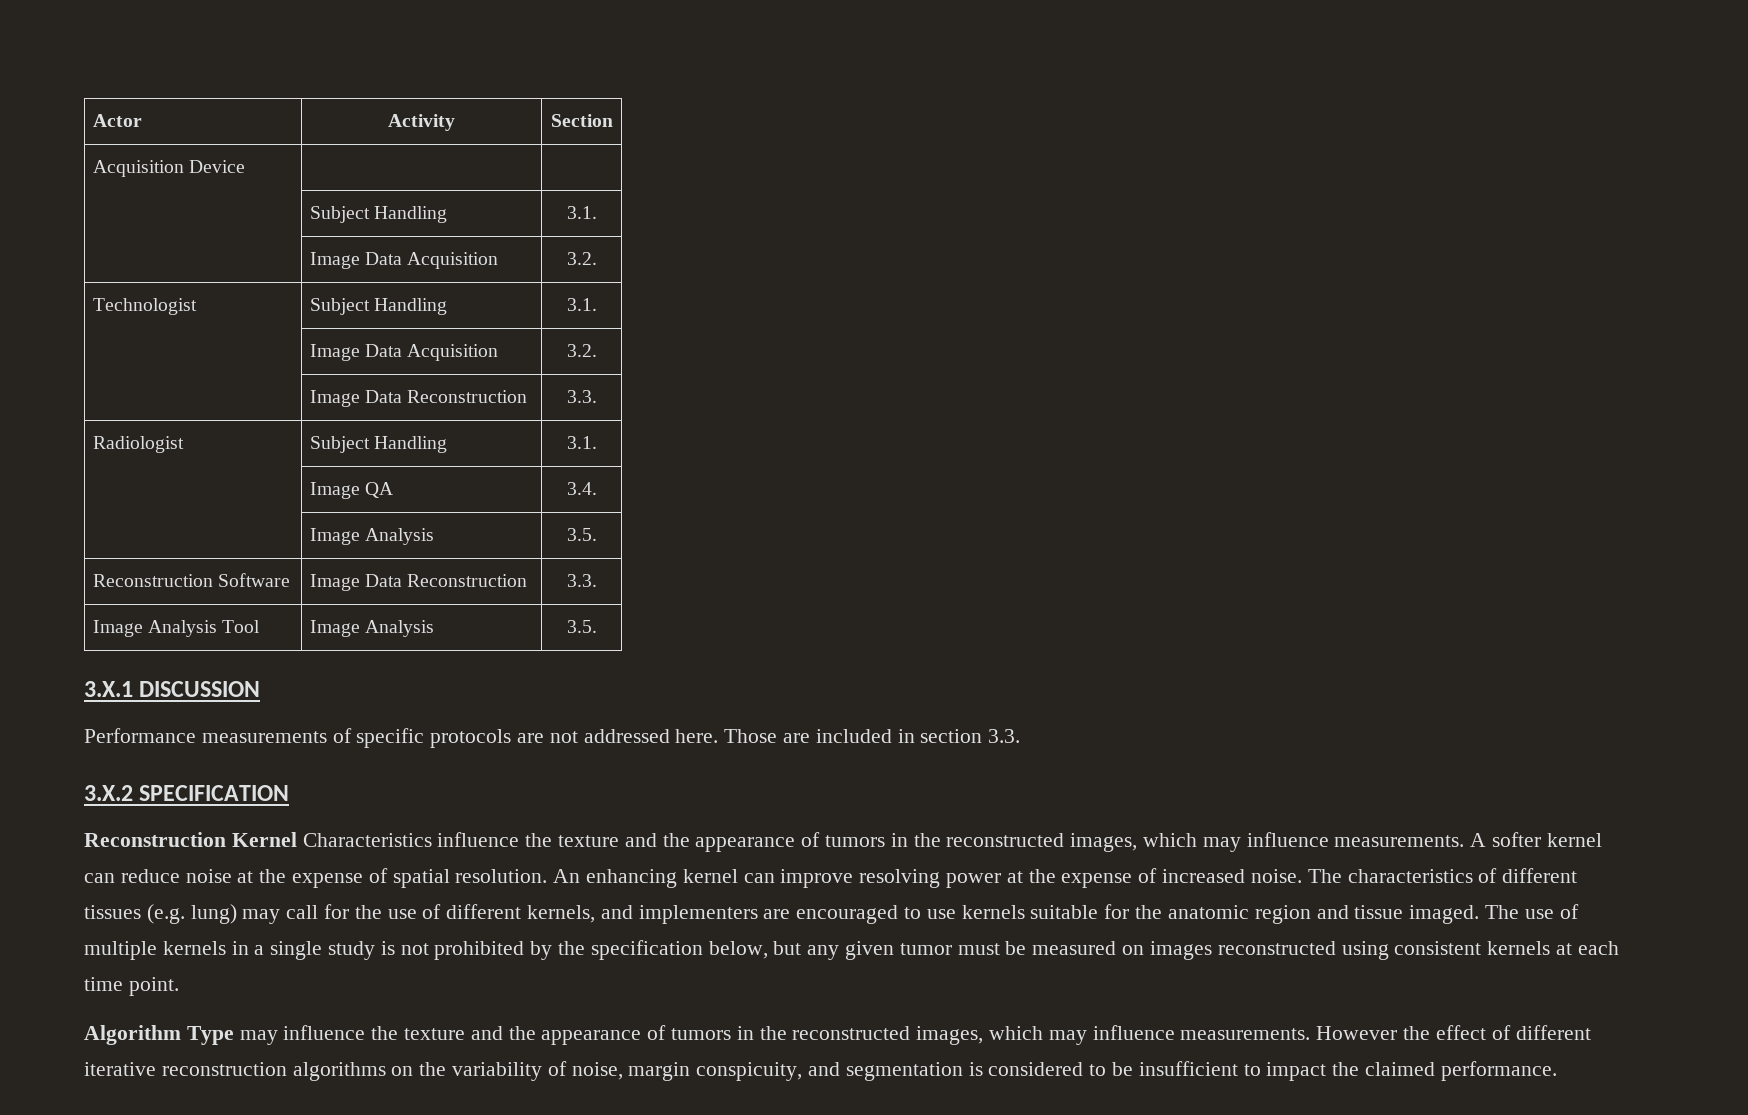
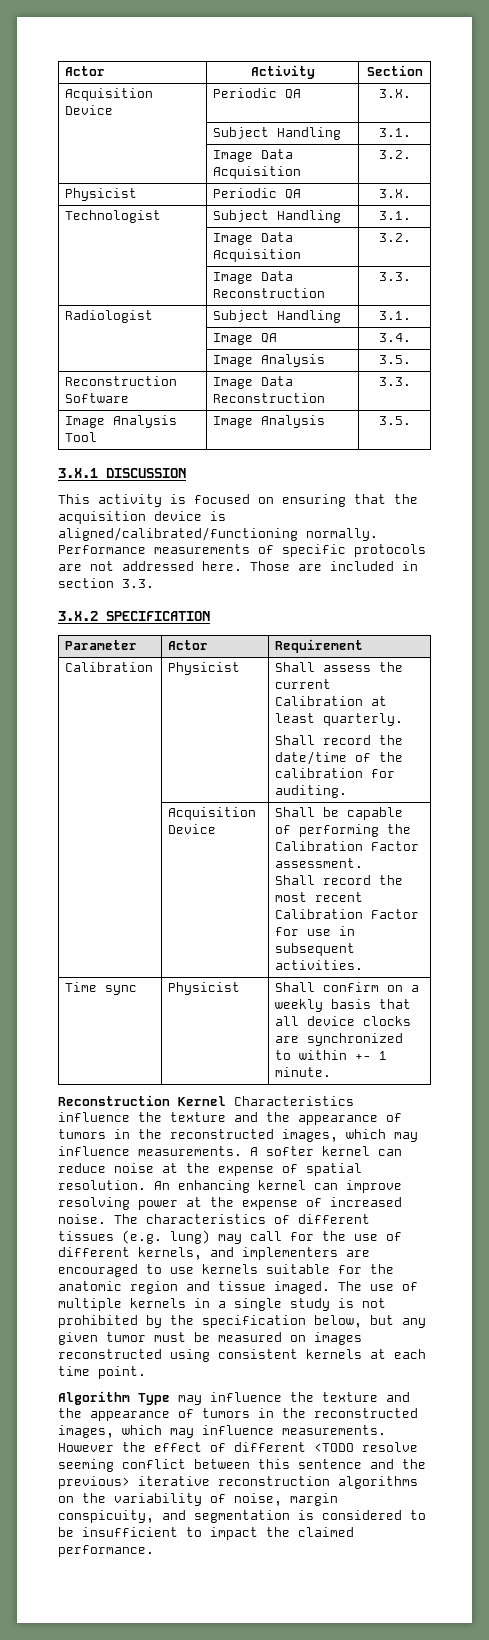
- Acquisition Device | |
+ Acquisition Device | Periodic QA | 3.X.
  | Subject Handling | 3.1.
  | Image Data Acquisition | 3.2.
+ Physicist | Periodic QA | 3.X.
+ This activity is focused on ensuring that the acquisition device is aligned/calibrated/functioning normally.
+ Parameter | Actor | Requirement
+ Calibration | Physicist | Shall assess the current Calibration at least quarterly.
+ Shall record the date/time of the calibration for auditing.
+ | Acquisition Device | Shall be capable of performing the Calibration Factor assessment.
+ Shall record the most recent Calibration Factor for use in subsequent activities.
+ Time sync | Physicist | Shall confirm on a weekly basis that all device clocks are synchronized to within +- 1 minute.
- However the effect of different iterative reconstruction algorithms on the variability of noise, margin conspicuity, and segmentation is considered to be insufficient to impact the claimed performance.
+ However the effect of different <TODO resolve seeming conflict between this sentence and the previous> iterative reconstruction algorithms on the variability of noise, margin conspicuity, and segmentation is considered to be insufficient to impact the claimed performance.

